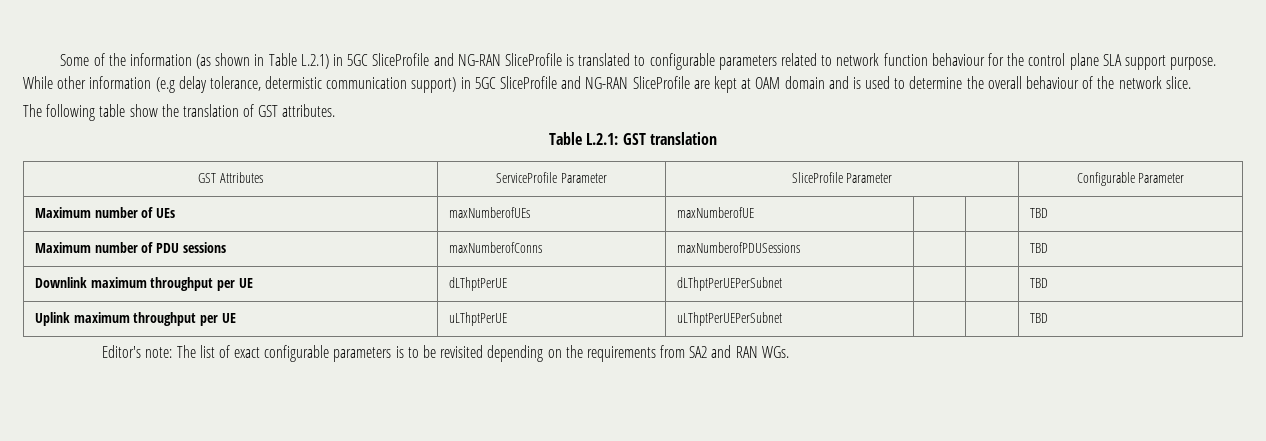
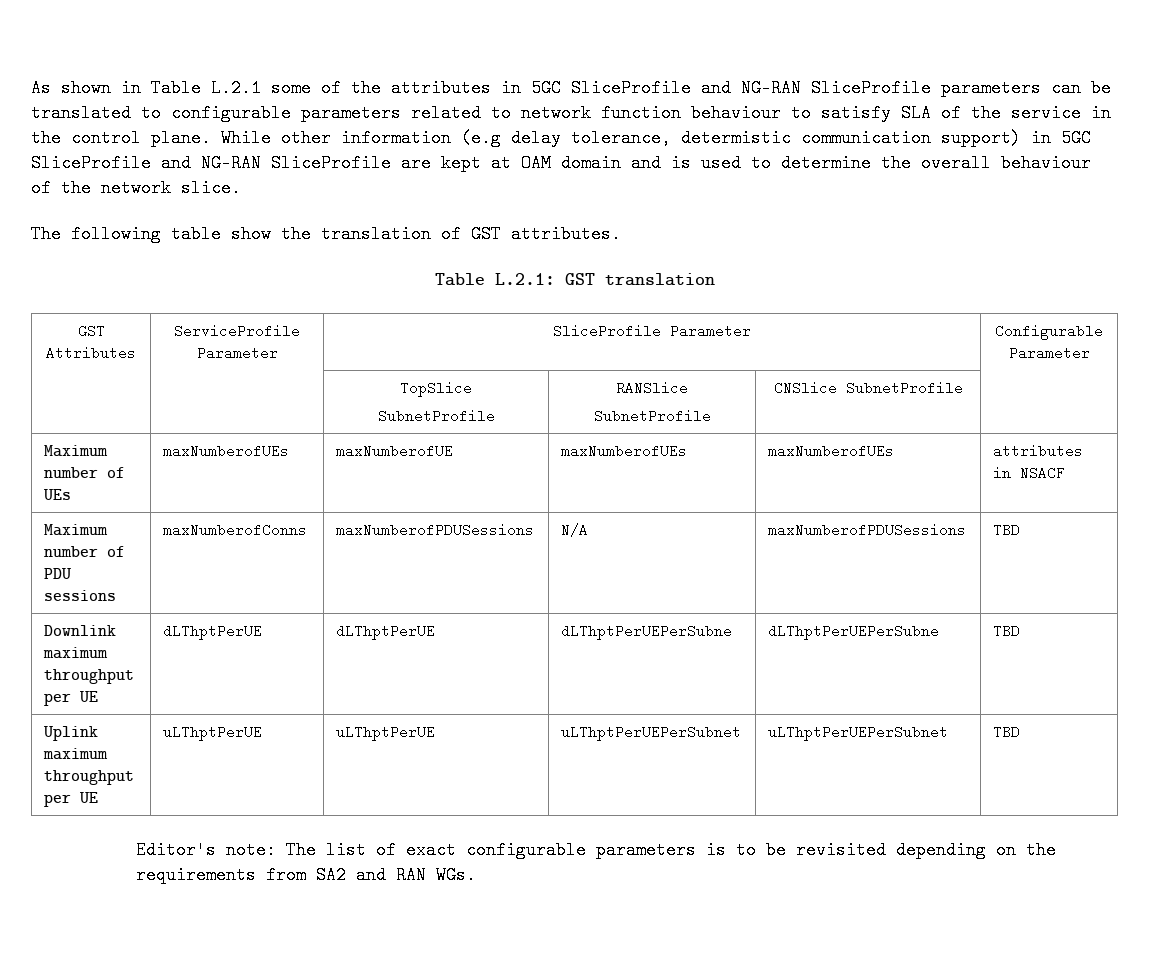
- Some of the information (as shown in Table L.2.1) in 5GC SliceProfile and NG-RAN SliceProfile is translated to configurable parameters related to network function behaviour for the control plane SLA support purpose.
+ As shown in Table L.2.1 some of the attributes in 5GC SliceProfile and NG-RAN SliceProfile parameters can be translated to configurable parameters related to network function behaviour to satisfy SLA of the service in the control plane.
+ | | TopSlice
+ SubnetProfile | RANSlice
+ SubnetProfile | CNSlice SubnetProfile |
- Maximum number of UEs | maxNumberofUEs | maxNumberofUE | | | TBD
+ Maximum number of UEs | maxNumberofUEs | maxNumberofUE | maxNumberofUEs | maxNumberofUEs | attributes in NSACF
- Maximum number of PDU sessions | maxNumberofConns | maxNumberofPDUSessions | | | TBD
+ Maximum number of PDU sessions | maxNumberofConns | maxNumberofPDUSessions | N/A | maxNumberofPDUSessions | TBD
- Downlink maximum throughput per UE | dLThptPerUE | dLThptPerUEPerSubnet | | | TBD
+ Downlink maximum throughput per UE | dLThptPerUE | dLThptPerUE | dLThptPerUEPerSubne | dLThptPerUEPerSubne | TBD
- Uplink maximum throughput per UE | uLThptPerUE | uLThptPerUEPerSubnet | | | TBD
+ Uplink maximum throughput per UE | uLThptPerUE | uLThptPerUE | uLThptPerUEPerSubnet | uLThptPerUEPerSubnet | TBD

